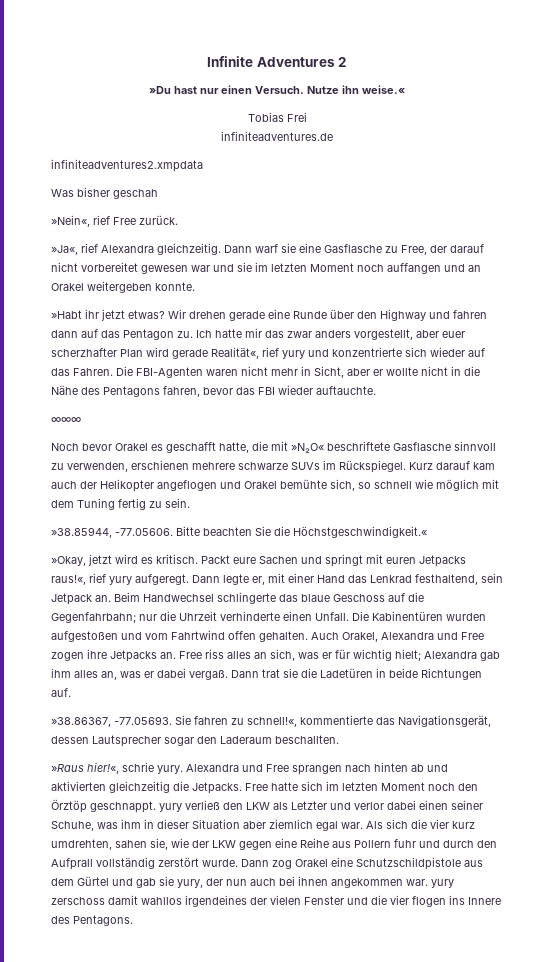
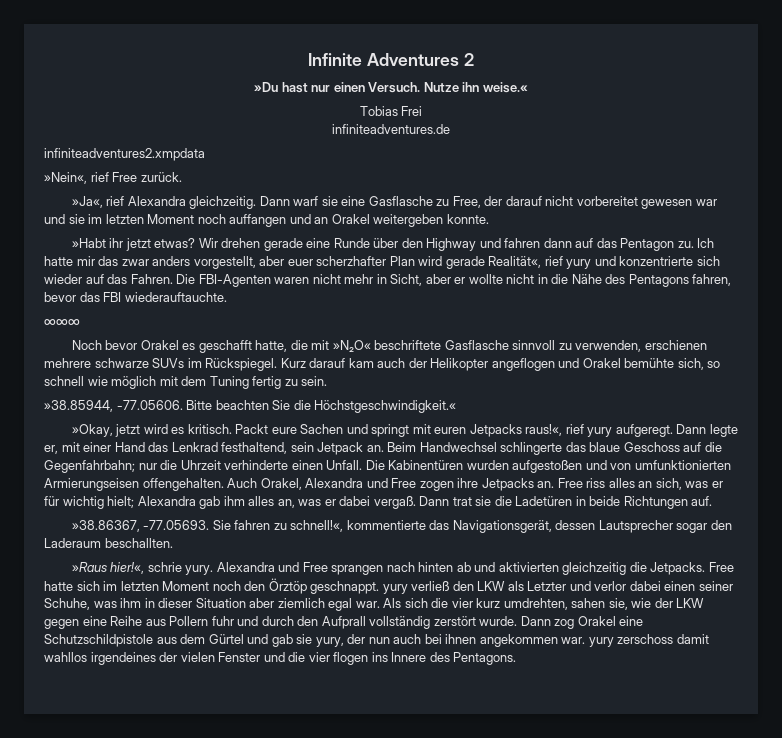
- Was bisher geschah
- Die FBI-Agenten waren nicht mehr in Sicht, aber er wollte nicht in die Nähe des Pentagons fahren, bevor das FBI wieder auftauchte.
+ Die FBI-Agenten waren nicht mehr in Sicht, aber er wollte nicht in die Nähe des Pentagons fahren, bevor das FBI wiederauftauchte.
- Die Kabinentüren wurden aufgestoßen und vom Fahrtwind offen gehalten.
+ Die Kabinentüren wurden aufgestoßen und von umfunktionierten Armierungseisen offengehalten.

